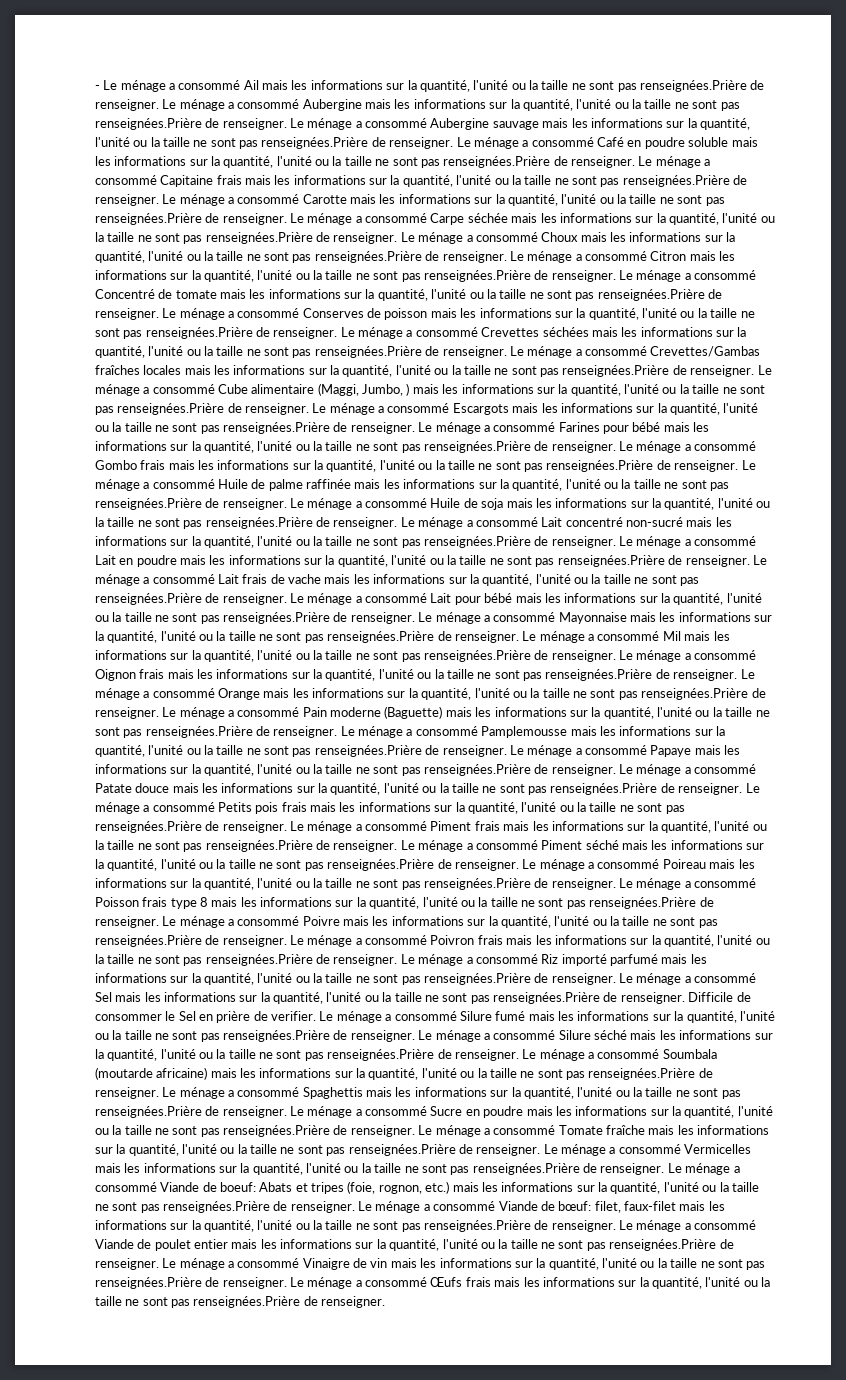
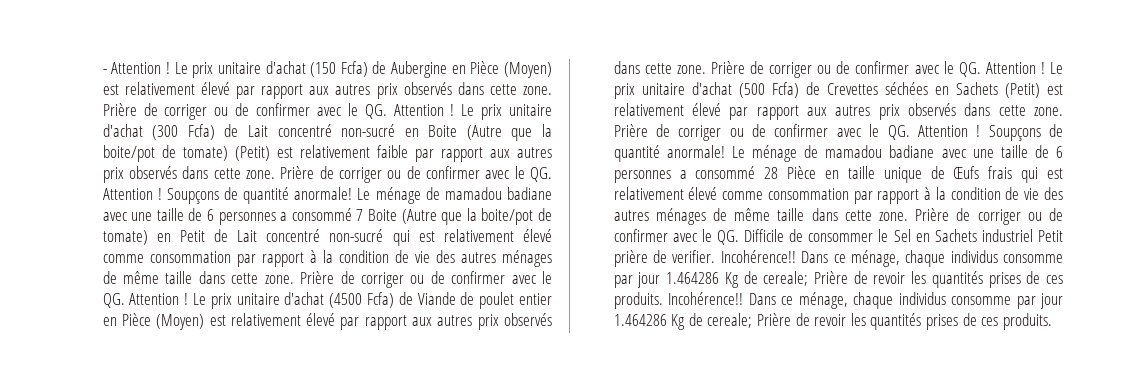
- - Le ménage a consommé Ail mais les informations sur la quantité, l'unité ou la taille ne sont pas renseignées.Prière de renseigner. Le ménage a consommé Aubergine mais les informations sur la quantité, l'unité ou la taille ne sont pas renseignées.Prière de renseigner. Le ménage a consommé Aubergine sauvage mais les informations sur la quantité, l'unité ou la taille ne sont pas renseignées.Prière de renseigner. Le ménage a consommé Café en poudre soluble mais les informations sur la quantité, l'unité ou la taille ne sont pas renseignées.Prière de renseigner. Le ménage a consommé Capitaine frais mais les informations sur la quantité, l'unité ou la taille ne sont pas renseignées.Prière de renseigner. Le ménage a consommé Carotte mais les informations sur la quantité, l'unité ou la taille ne sont pas renseignées.Prière de renseigner. Le ménage a consommé Carpe séchée mais les informations sur la quantité, l'unité ou la taille ne sont pas renseignées.Prière de renseigner. Le ménage a consommé Choux mais les informations sur la quantité, l'unité ou la taille ne sont pas renseignées.Prière de renseigner. Le ménage a consommé Citron mais les informations sur la quantité, l'unité ou la taille ne sont pas renseignées.Prière de renseigner. Le ménage a consommé Concentré de tomate mais les informations sur la quantité, l'unité ou la taille ne sont pas renseignées.Prière de renseigner. Le ménage a consommé Conserves de poisson mais les informations sur la quantité, l'unité ou la taille ne sont pas renseignées.Prière de renseigner. Le ménage a consommé Crevettes séchées mais les informations sur la quantité, l'unité ou la taille ne sont pas renseignées.Prière de renseigner. Le ménage a consommé Crevettes/Gambas fraîches locales mais les informations sur la quantité, l'unité ou la taille ne sont pas renseignées.Prière de renseigner. Le ménage a consommé Cube alimentaire (Maggi, Jumbo, ) mais les informations sur la quantité, l'unité ou la taille ne sont pas renseignées.Prière de renseigner. Le ménage a consommé Escargots mais les informations sur la quantité, l'unité ou la taille ne sont pas renseignées.Prière de renseigner. Le ménage a consommé Farines pour bébé mais les informations sur la quantité, l'unité ou la taille ne sont pas renseignées.Prière de renseigner. Le ménage a consommé Gombo frais mais les informations sur la quantité, l'unité ou la taille ne sont pas renseignées.Prière de renseigner. Le ménage a consommé Huile de palme raffinée mais les informations sur la quantité, l'unité ou la taille ne sont pas renseignées.Prière de renseigner. Le ménage a consommé Huile de soja mais les informations sur la quantité, l'unité ou la taille ne sont pas renseignées.Prière de renseigner. Le ménage a consommé Lait concentré non-sucré mais les informations sur la quantité, l'unité ou la taille ne sont pas renseignées.Prière de renseigner. Le ménage a consommé Lait en poudre mais les informations sur la quantité, l'unité ou la taille ne sont pas renseignées.Prière de renseigner. Le ménage a consommé Lait frais de vache mais les informations sur la quantité, l'unité ou la taille ne sont pas renseignées.Prière de renseigner. Le ménage a consommé Lait pour bébé mais les informations sur la quantité, l'unité ou la taille ne sont pas renseignées.Prière de renseigner. Le ménage a consommé Mayonnaise mais les informations sur la quantité, l'unité ou la taille ne sont pas renseignées.Prière de renseigner. Le ménage a consommé Mil mais les informations sur la quantité, l'unité ou la taille ne sont pas renseignées.Prière de renseigner. Le ménage a consommé Oignon frais mais les informations sur la quantité, l'unité ou la taille ne sont pas renseignées.Prière de renseigner. Le ménage a consommé Orange mais les informations sur la quantité, l'unité ou la taille ne sont pas renseignées.Prière de renseigner. Le ménage a consommé Pain moderne (Baguette) mais les informations sur la quantité, l'unité ou la taille ne sont pas renseignées.Prière de renseigner. Le ménage a consommé Pamplemousse mais les informations sur la quantité, l'unité ou la taille ne sont pas renseignées.Prière de renseigner. Le ménage a consommé Papaye mais les informations sur la quantité, l'unité ou la taille ne sont pas renseignées.Prière de renseigner. Le ménage a consommé Patate douce mais les informations sur la quantité, l'unité ou la taille ne sont pas renseignées.Prière de renseigner. Le ménage a consommé Petits pois frais mais les informations sur la quantité, l'unité ou la taille ne sont pas renseignées.Prière de renseigner. Le ménage a consommé Piment frais mais les informations sur la quantité, l'unité ou la taille ne sont pas renseignées.Prière de renseigner. Le ménage a consommé Piment séché mais les informations sur la quantité, l'unité ou la taille ne sont pas renseignées.Prière de renseigner. Le ménage a consommé Poireau mais les informations sur la quantité, l'unité ou la taille ne sont pas renseignées.Prière de renseigner. Le ménage a consommé Poisson frais type 8 mais les informations sur la quantité, l'unité ou la taille ne sont pas renseignées.Prière de renseigner. Le ménage a consommé Poivre mais les informations sur la quantité, l'unité ou la taille ne sont pas renseignées.Prière de renseigner. Le ménage a consommé Poivron frais mais les informations sur la quantité, l'unité ou la taille ne sont pas renseignées.Prière de renseigner. Le ménage a consommé Riz importé parfumé mais les informations sur la quantité, l'unité ou la taille ne sont pas renseignées.Prière de renseigner. Le ménage a consommé Sel mais les informations sur la quantité, l'unité ou la taille ne sont pas renseignées.Prière de renseigner. Difficile de consommer le Sel en prière de verifier. Le ménage a consommé Silure fumé mais les informations sur la quantité, l'unité ou la taille ne sont pas renseignées.Prière de renseigner. Le ménage a consommé Silure séché mais les informations sur la quantité, l'unité ou la taille ne sont pas renseignées.Prière de renseigner. Le ménage a consommé Soumbala (moutarde africaine) mais les informations sur la quantité, l'unité ou la taille ne sont pas renseignées.Prière de renseigner. Le ménage a consommé Spaghettis mais les informations sur la quantité, l'unité ou la taille ne sont pas renseignées.Prière de renseigner. Le ménage a consommé Sucre en poudre mais les informations sur la quantité, l'unité ou la taille ne sont pas renseignées.Prière de renseigner. Le ménage a consommé Tomate fraîche mais les informations sur la quantité, l'unité ou la taille ne sont pas renseignées.Prière de renseigner. Le ménage a consommé Vermicelles mais les informations sur la quantité, l'unité ou la taille ne sont pas renseignées.Prière de renseigner. Le ménage a consommé Viande de boeuf: Abats et tripes (foie, rognon, etc.) mais les informations sur la quantité, l'unité ou la taille ne sont pas renseignées.Prière de renseigner. Le ménage a consommé Viande de bœuf: filet, faux-filet mais les informations sur la quantité, l'unité ou la taille ne sont pas renseignées.Prière de renseigner. Le ménage a consommé Viande de poulet entier mais les informations sur la quantité, l'unité ou la taille ne sont pas renseignées.Prière de renseigner. Le ménage a consommé Vinaigre de vin mais les informations sur la quantité, l'unité ou la taille ne sont pas renseignées.Prière de renseigner. Le ménage a consommé Œufs frais mais les informations sur la quantité, l'unité ou la taille ne sont pas renseignées.Prière de renseigner.
+ - Attention ! Le prix unitaire d'achat (150 Fcfa) de Aubergine en Pièce (Moyen) est relativement élevé par rapport aux autres prix observés dans cette zone. Prière de corriger ou de confirmer avec le QG. Attention ! Le prix unitaire d'achat (300 Fcfa) de Lait concentré non-sucré en Boite (Autre que la boite/pot de tomate) (Petit) est relativement faible par rapport aux autres prix observés dans cette zone. Prière de corriger ou de confirmer avec le QG. Attention ! Soupçons de quantité anormale! Le ménage de mamadou badiane avec une taille de 6 personnes a consommé 7 Boite (Autre que la boite/pot de tomate) en Petit de Lait concentré non-sucré qui est relativement élevé comme consommation par rapport à la condition de vie des autres ménages de même taille dans cette zone. Prière de corriger ou de confirmer avec le QG. Attention ! Le prix unitaire d'achat (4500 Fcfa) de Viande de poulet entier en Pièce (Moyen) est relativement élevé par rapport aux autres prix observés dans cette zone. Prière de corriger ou de confirmer avec le QG. Attention ! Le prix unitaire d'achat (500 Fcfa) de Crevettes séchées en Sachets (Petit) est relativement élevé par rapport aux autres prix observés dans cette zone. Prière de corriger ou de confirmer avec le QG. Attention ! Soupçons de quantité anormale! Le ménage de mamadou badiane avec une taille de 6 personnes a consommé 28 Pièce en taille unique de Œufs frais qui est relativement élevé comme consommation par rapport à la condition de vie des autres ménages de même taille dans cette zone. Prière de corriger ou de confirmer avec le QG. Difficile de consommer le Sel en Sachets industriel Petit prière de verifier. Incohérence!! Dans ce ménage, chaque individus consomme par jour 1.464286 Kg de cereale; Prière de revoir les quantités prises de ces produits. Incohérence!! Dans ce ménage, chaque individus consomme par jour 1.464286 Kg de cereale; Prière de revoir les quantités prises de ces produits.

